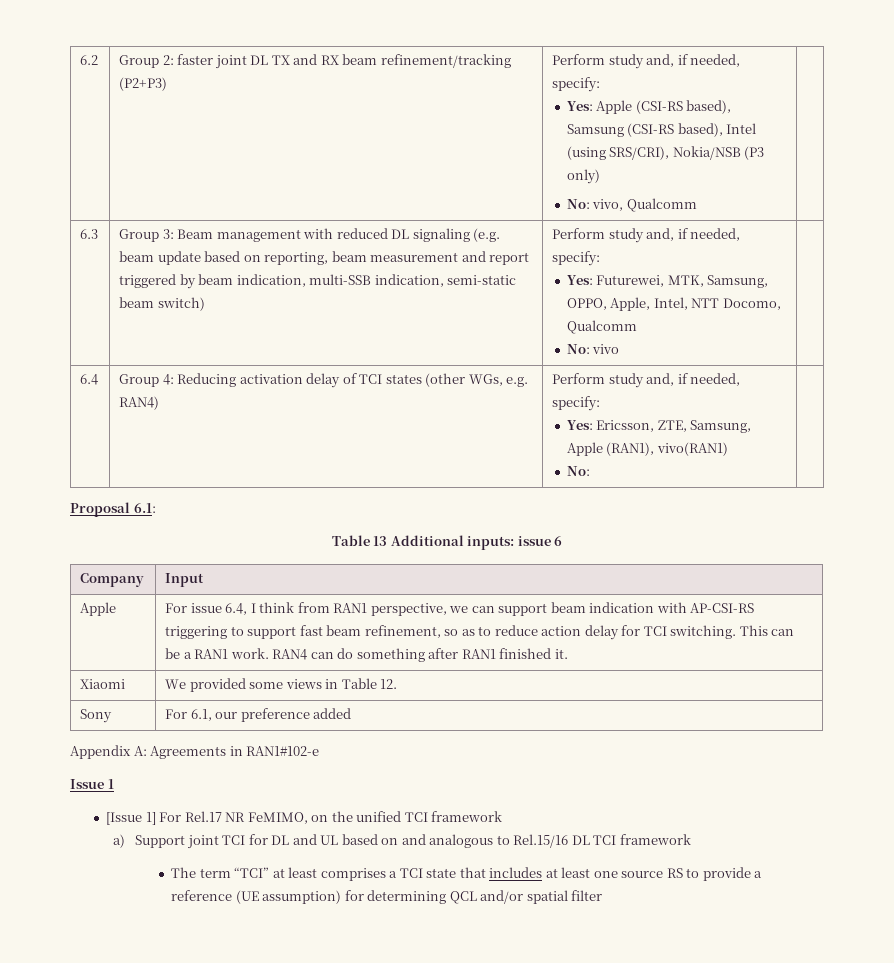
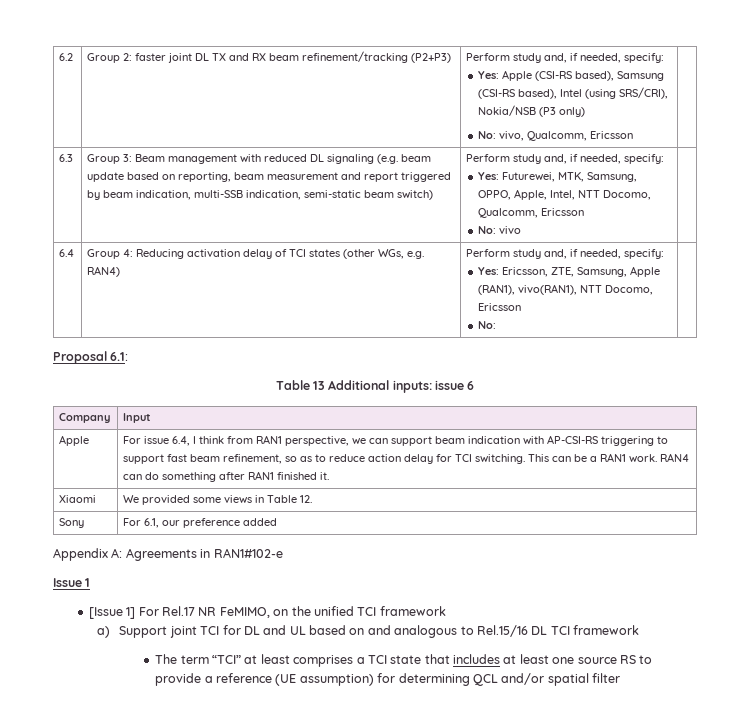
  6.2 | Group 2: faster joint DL TX and RX beam refinement/tracking (P2+P3) | Perform study and, if needed, specify:
  Yes: Apple (CSI-RS based), Samsung (CSI-RS based), Intel (using SRS/CRI), Nokia/NSB (P3 only)
- No: vivo, Qualcomm |
+ No: vivo, Qualcomm, Ericsson |
- Yes: Futurewei, MTK, Samsung, OPPO, Apple, Intel, NTT Docomo, Qualcomm
+ Yes: Futurewei, MTK, Samsung, OPPO, Apple, Intel, NTT Docomo, Qualcomm, Ericsson
  6.4 | Group 4: Reducing activation delay of TCI states (other WGs, e.g. RAN4) | Perform study and, if needed, specify:
- Yes: Ericsson, ZTE, Samsung, Apple (RAN1), vivo(RAN1)
+ Yes: Ericsson, ZTE, Samsung, Apple (RAN1), vivo(RAN1), NTT Docomo, Ericsson

